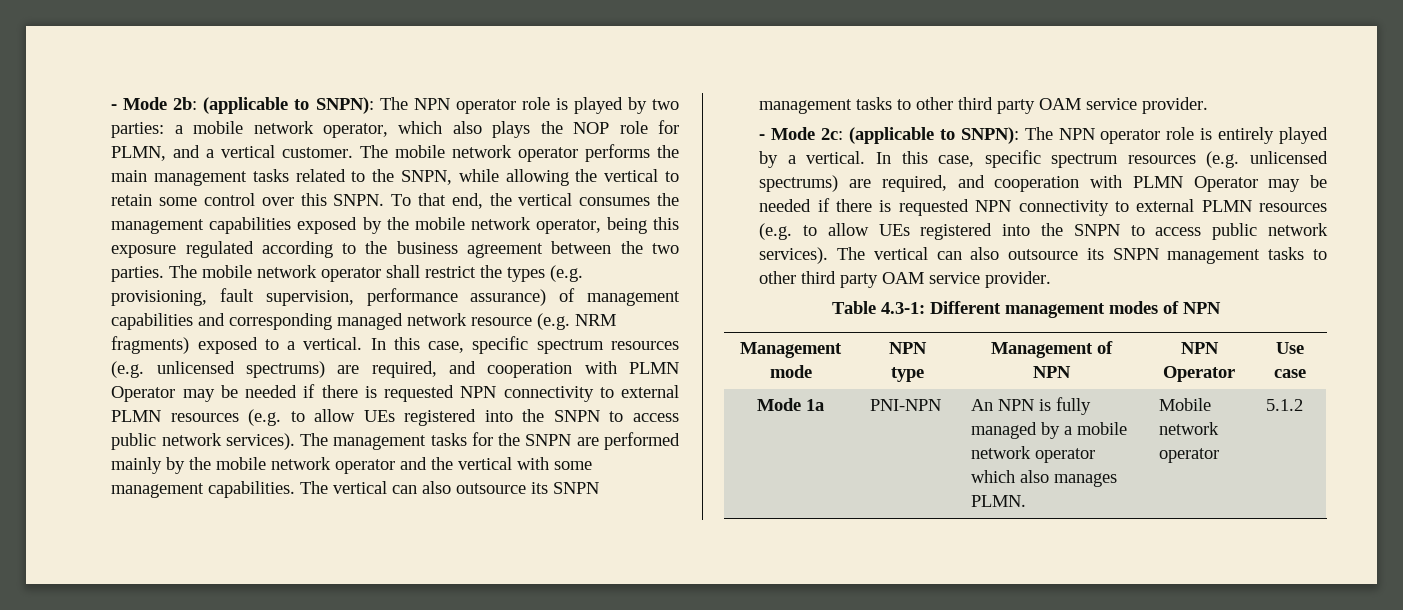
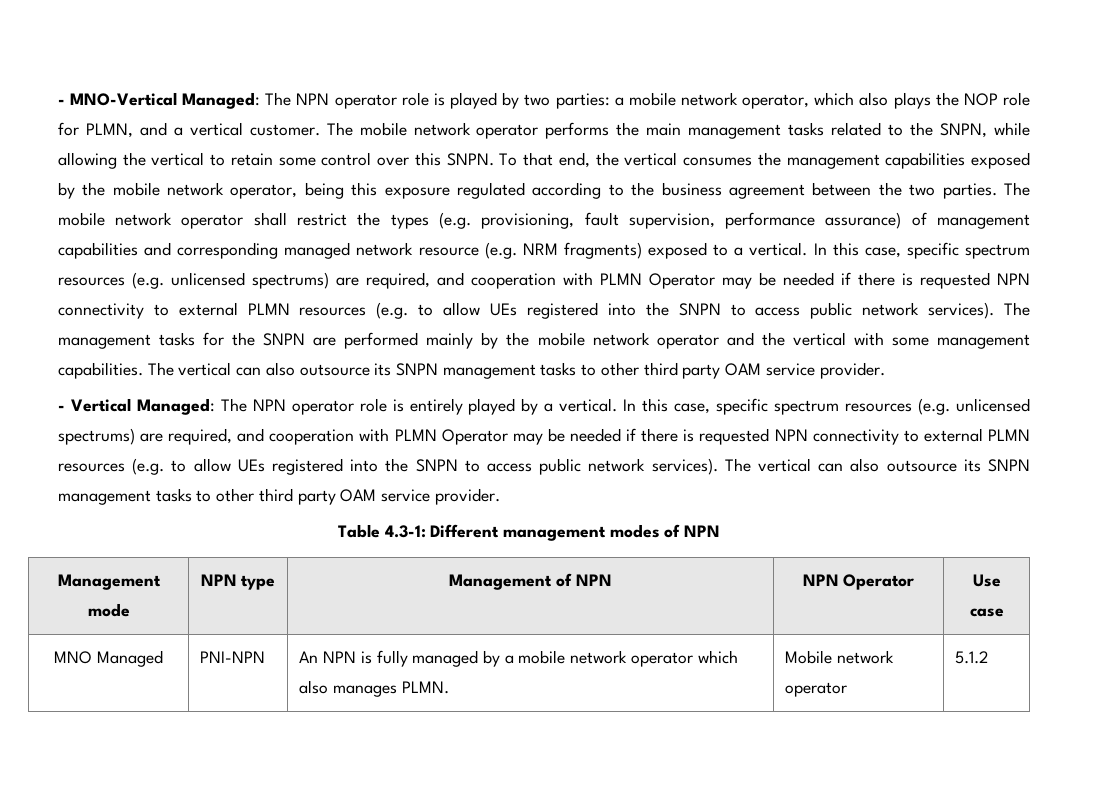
- - Mode 2b: (applicable to SNPN): The NPN operator role is played by two parties: a mobile network operator, which also plays the NOP role for PLMN, and a vertical customer.
+ - MNO-Vertical Managed: The NPN operator role is played by two parties: a mobile network operator, which also plays the NOP role for PLMN, and a vertical customer.
- - Mode 2c: (applicable to SNPN): The NPN operator role is entirely played by a vertical.
+ - Vertical Managed: The NPN operator role is entirely played by a vertical.
- Mode 1a | PNI-NPN | An NPN is fully managed by a mobile network operator which also manages PLMN. | Mobile network operator | 5.1.2
+ MNO Managed | PNI-NPN | An NPN is fully managed by a mobile network operator which also manages PLMN. | Mobile network operator | 5.1.2

